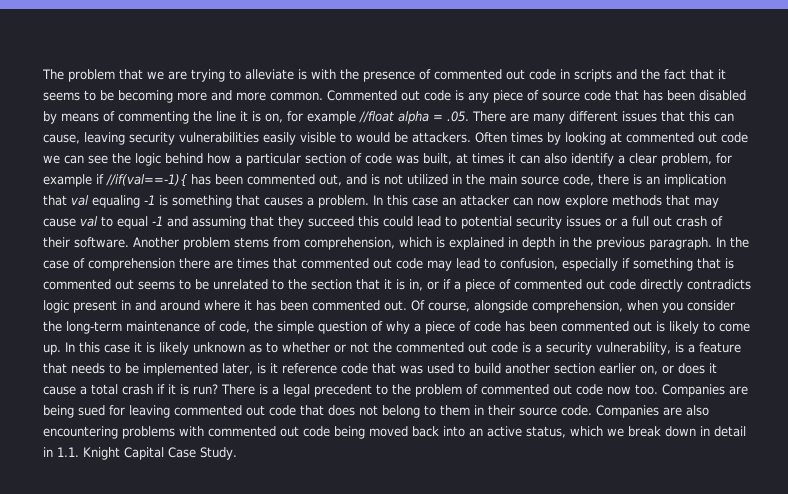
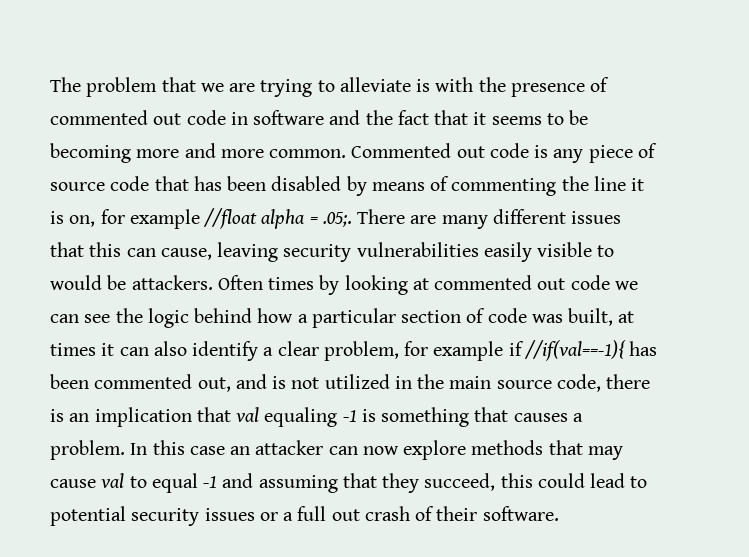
- The problem that we are trying to alleviate is with the presence of commented out code in scripts and the fact that it seems to be becoming more and more common.
+ The problem that we are trying to alleviate is with the presence of commented out code in software and the fact that it seems to be becoming more and more common.
- Commented out code is any piece of source code that has been disabled by means of commenting the line it is on, for example //float alpha = .05. There are many different issues that this can cause, leaving security vulnerabilities easily visible to would be attackers.
+ Commented out code is any piece of source code that has been disabled by means of commenting the line it is on, for example //float alpha = .05;. There are many different issues that this can cause, leaving security vulnerabilities easily visible to would be attackers.
- In this case an attacker can now explore methods that may cause val to equal -1 and assuming that they succeed this could lead to potential security issues or a full out crash of their software. Another problem stems from comprehension, which is explained in depth in the previous paragraph. In the case of comprehension there are times that commented out code may lead to confusion, especially if something that is commented out seems to be unrelated to the section that it is in, or if a piece of commented out code directly contradicts logic present in and around where it has been commented out. Of course, alongside comprehension, when you consider the long-term maintenance of code, the simple question of why a piece of code has been commented out is likely to come up. In this case it is likely unknown as to whether or not the commented out code is a security vulnerability, is a feature that needs to be implemented later, is it reference code that was used to build another section earlier on, or does it cause a total crash if it is run? There is a legal precedent to the problem of commented out code now too. Companies are being sued for leaving commented out code that does not belong to them in their source code. Companies are also encountering problems with commented out code being moved back into an active status, which we break down in detail in 1.1. Knight Capital Case Study.
+ In this case an attacker can now explore methods that may cause val to equal -1 and assuming that they succeed, this could lead to potential security issues or a full out crash of their software.

